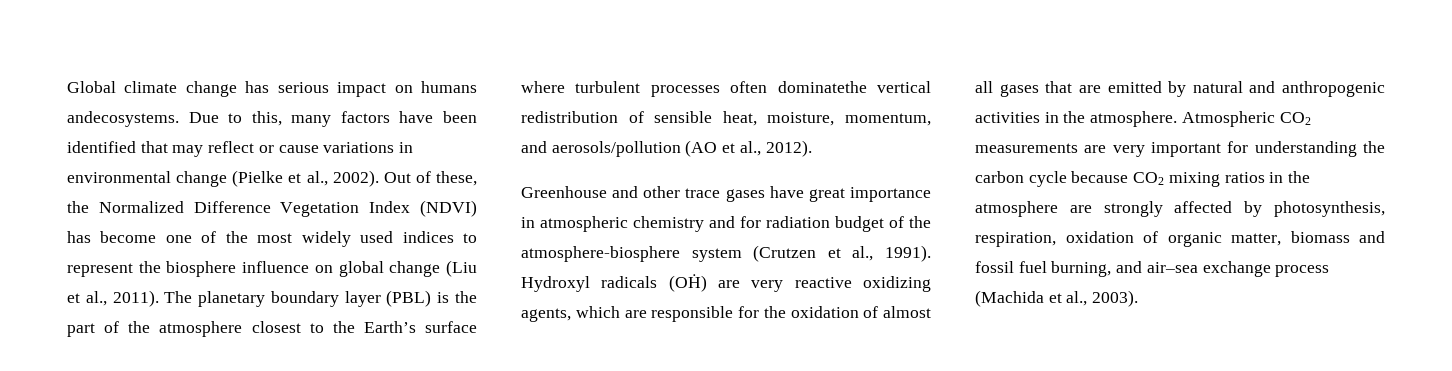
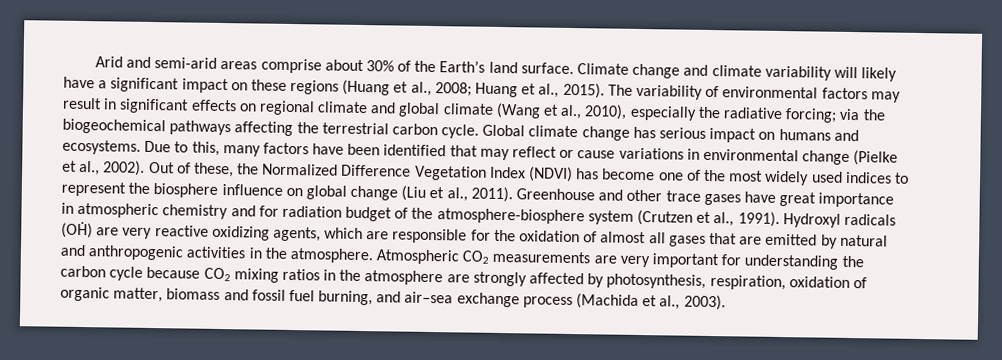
+ Arid and semi-arid areas comprise about 30% of the Earth’s land surface. Climate change and climate variability will likely have a significant impact on these regions (Huang et al., 2008; Huang et al., 2015). The variability of environmental factors may result in significant effects on regional climate and global climate (Wang et al., 2010), especially the radiative forcing; via the biogeochemical pathways affecting the terrestrial carbon cycle.
- Global climate change has serious impact on humans andecosystems.
+ Global climate change has serious impact on humans and ecosystems.
- Out of these, the Normalized Difference Vegetation Index (NDVI) has become one of the most widely used indices to represent the biosphere influence on global change (Liu et al., 2011). The planetary boundary layer (PBL) is the part of the atmosphere closest to the Earth’s surface where turbulent processes often dominatethe vertical redistribution of sensible heat, moisture, momentum, and aerosols/pollution (AO et al., 2012).
- Greenhouse and other trace gases have great importance in atmospheric chemistry and for radiation budget of the atmosphere-biosphere system (Crutzen et al., 1991).
+ Out of these, the Normalized Difference Vegetation Index (NDVI) has become one of the most widely used indices to represent the biosphere influence on global change (Liu et al., 2011). Greenhouse and other trace gases have great importance in atmospheric chemistry and for radiation budget of the atmosphere-biosphere system (Crutzen et al., 1991).

